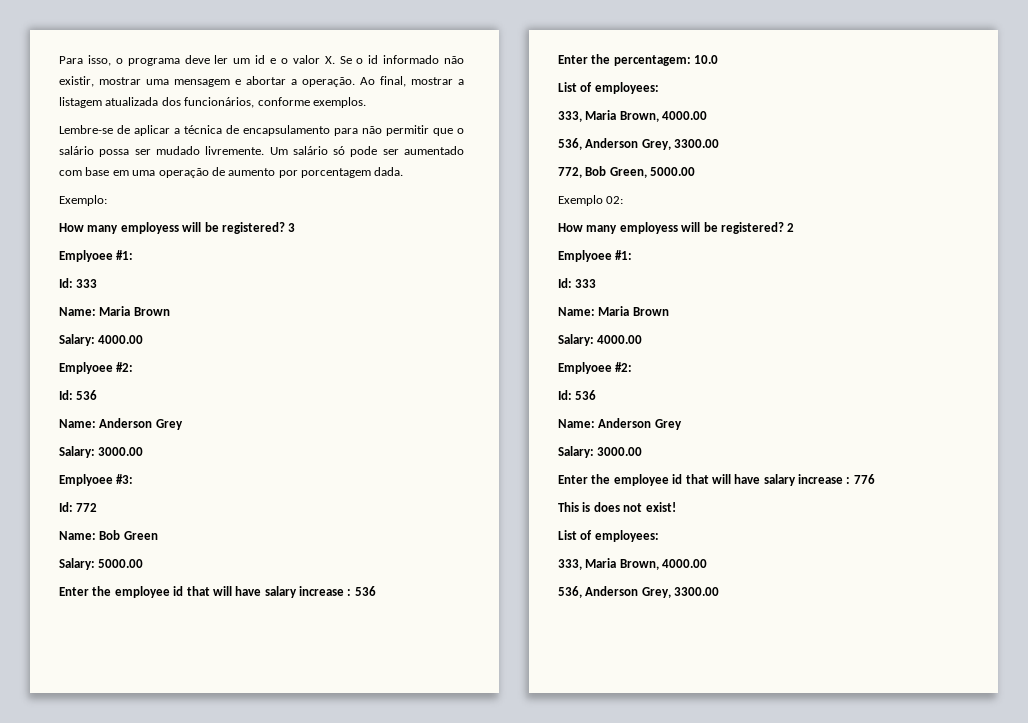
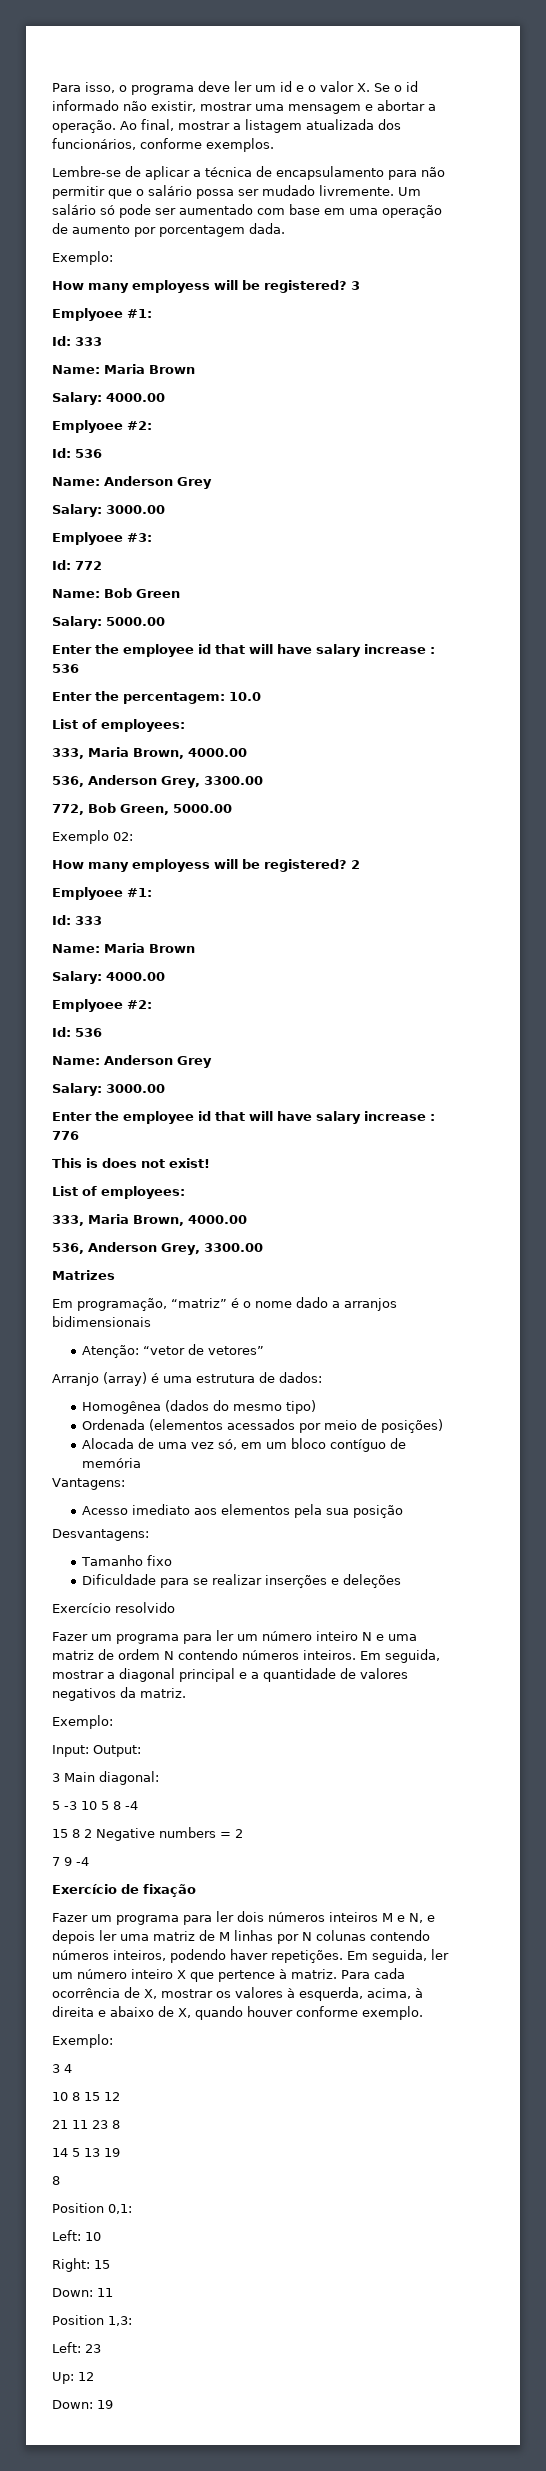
+ Matrizes
+ Em programação, “matriz” é o nome dado a arranjos bidimensionais
+ Atenção: “vetor de vetores”
+ Arranjo (array) é uma estrutura de dados:
+ Homogênea (dados do mesmo tipo)
+ Ordenada (elementos acessados por meio de posições)
+ Alocada de uma vez só, em um bloco contíguo de memória
+ Vantagens:
+ Acesso imediato aos elementos pela sua posição
+ Desvantagens:
+ Tamanho fixo
+ Dificuldade para se realizar inserções e deleções
+ Exercício resolvido
+ Fazer um programa para ler um número inteiro N e uma matriz de ordem N contendo números inteiros. Em seguida, mostrar a diagonal principal e a quantidade de valores negativos da matriz.
+ Exemplo:
+ Input: Output:
+ 3 Main diagonal:
+ 5 -3 10 5 8 -4
+ 15 8 2 Negative numbers = 2
+ 7 9 -4
+ Exercício de fixação
+ Fazer um programa para ler dois números inteiros M e N, e depois ler uma matriz de M linhas por N colunas contendo números inteiros, podendo haver repetições. Em seguida, ler um número inteiro X que pertence à matriz. Para cada ocorrência de X, mostrar os valores à esquerda, acima, à direita e abaixo de X, quando houver conforme exemplo.
+ Exemplo:
+ 3 4
+ 10 8 15 12
+ 21 11 23 8
+ 14 5 13 19
+ 8
+ Position 0,1:
+ Left: 10
+ Right: 15
+ Down: 11
+ Position 1,3:
+ Left: 23
+ Up: 12
+ Down: 19

